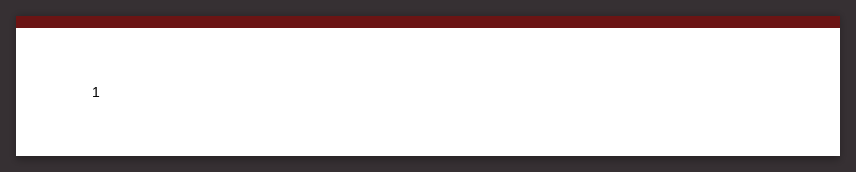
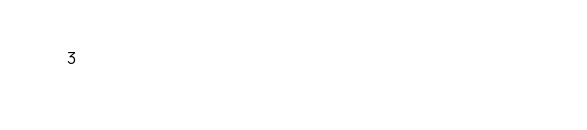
- 1
+ 3

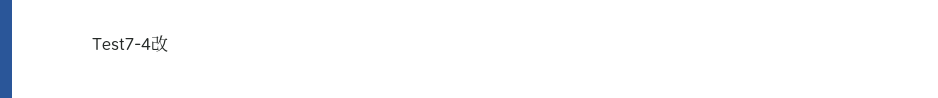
- 3
+ Test7-4改

